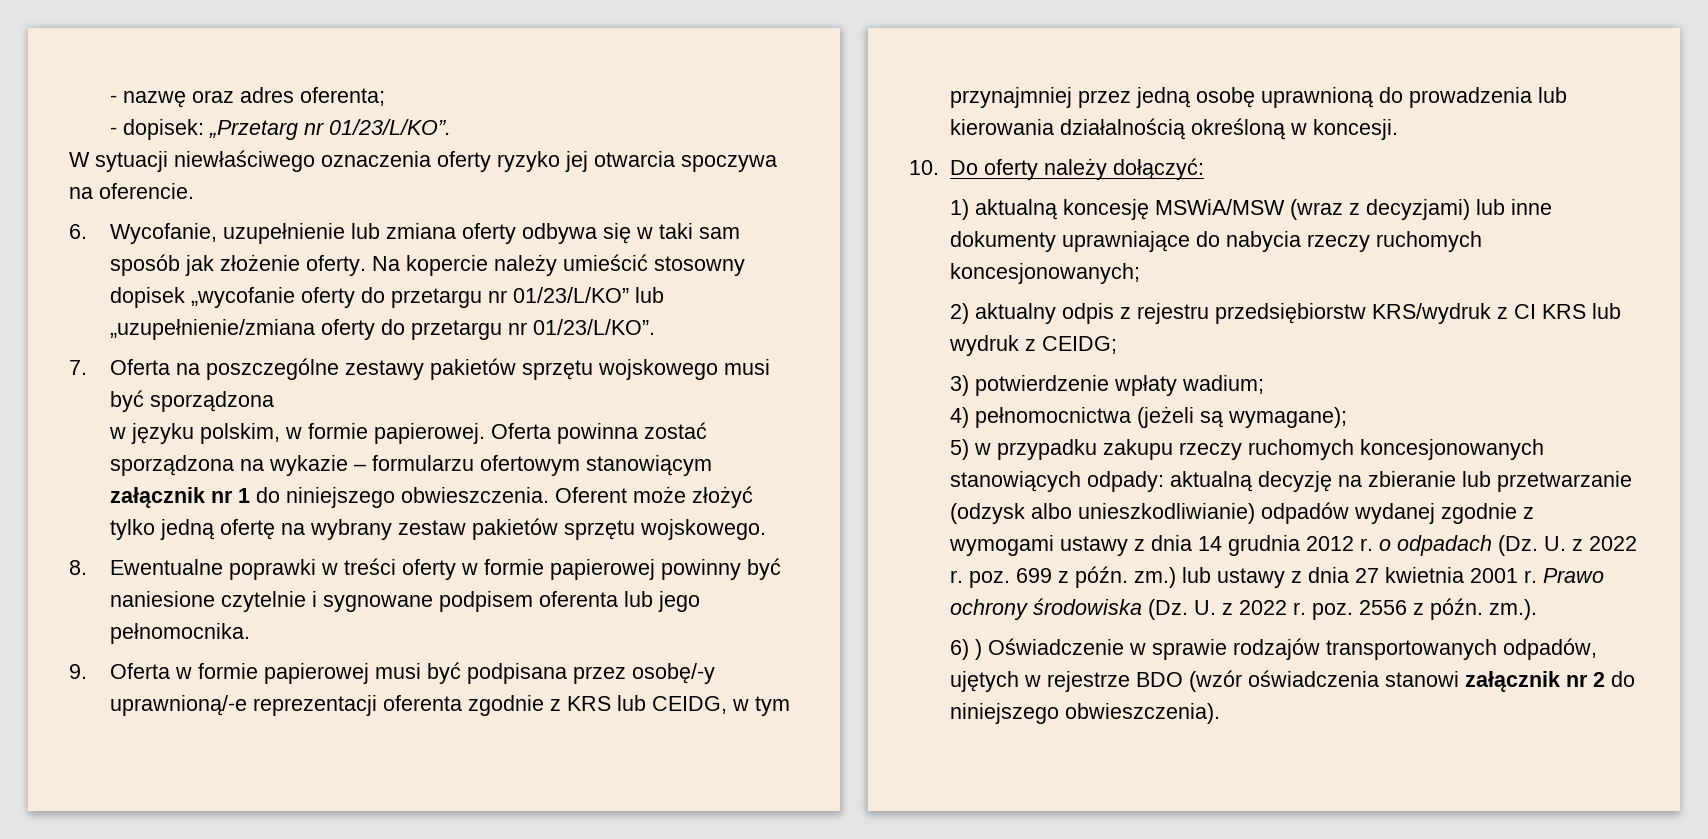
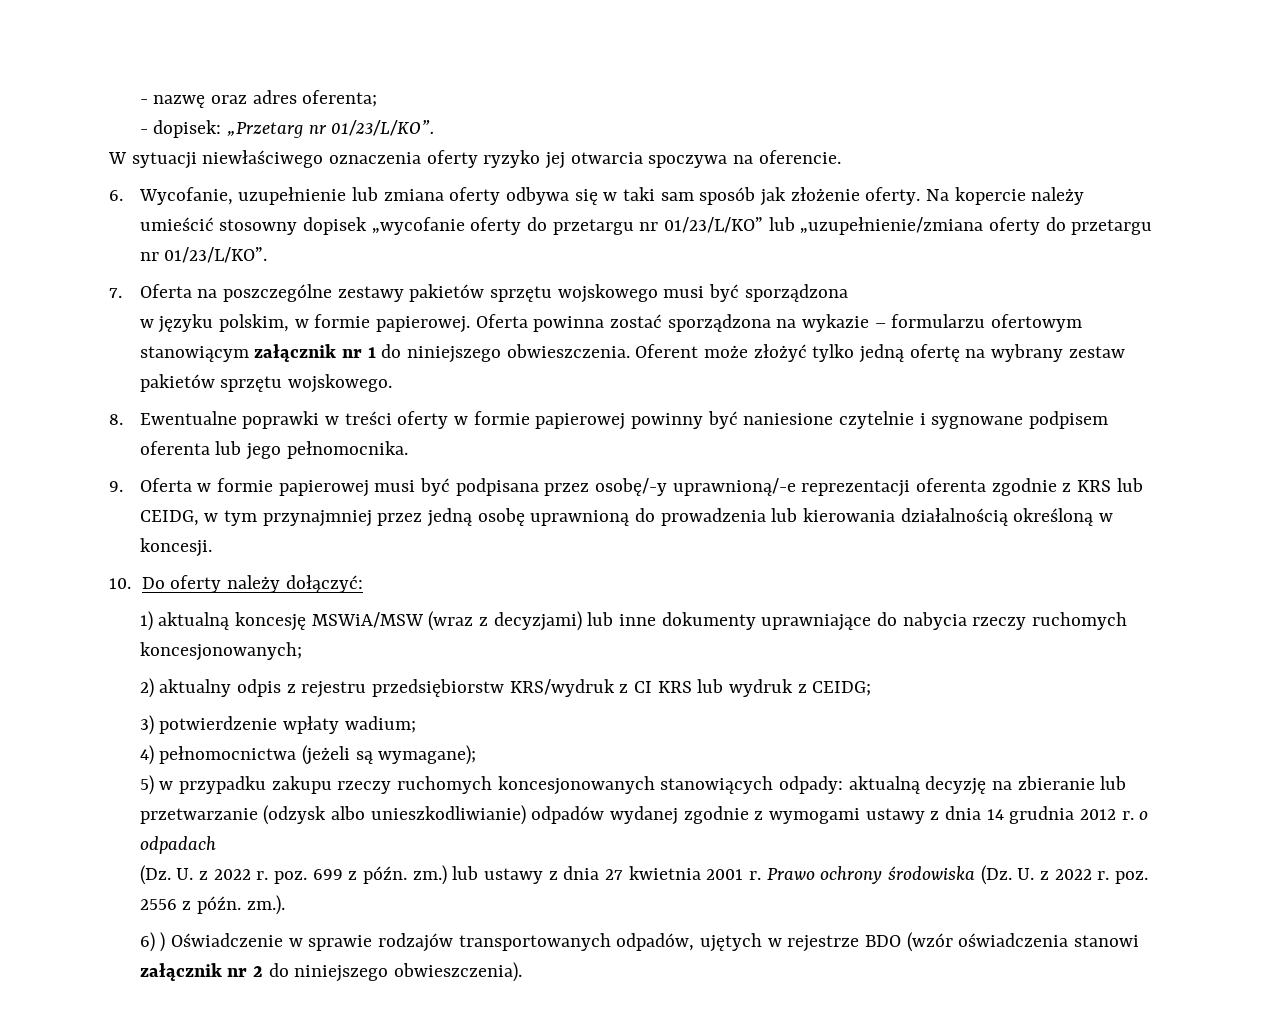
- 5) w przypadku zakupu rzeczy ruchomych koncesjonowanych stanowiących odpady: aktualną decyzję na zbieranie lub przetwarzanie (odzysk albo unieszkodliwianie) odpadów wydanej zgodnie z wymogami ustawy z dnia 14 grudnia 2012 r. o odpadach (Dz. U. z 2022 r. poz. 699 z późn. zm.) lub ustawy z dnia 27 kwietnia 2001 r.
+ 5) w przypadku zakupu rzeczy ruchomych koncesjonowanych stanowiących odpady: aktualną decyzję na zbieranie lub przetwarzanie (odzysk albo unieszkodliwianie) odpadów wydanej zgodnie z wymogami ustawy z dnia 14 grudnia 2012 r. o odpadach
+ (Dz. U. z 2022 r. poz. 699 z późn. zm.) lub ustawy z dnia 27 kwietnia 2001 r.

